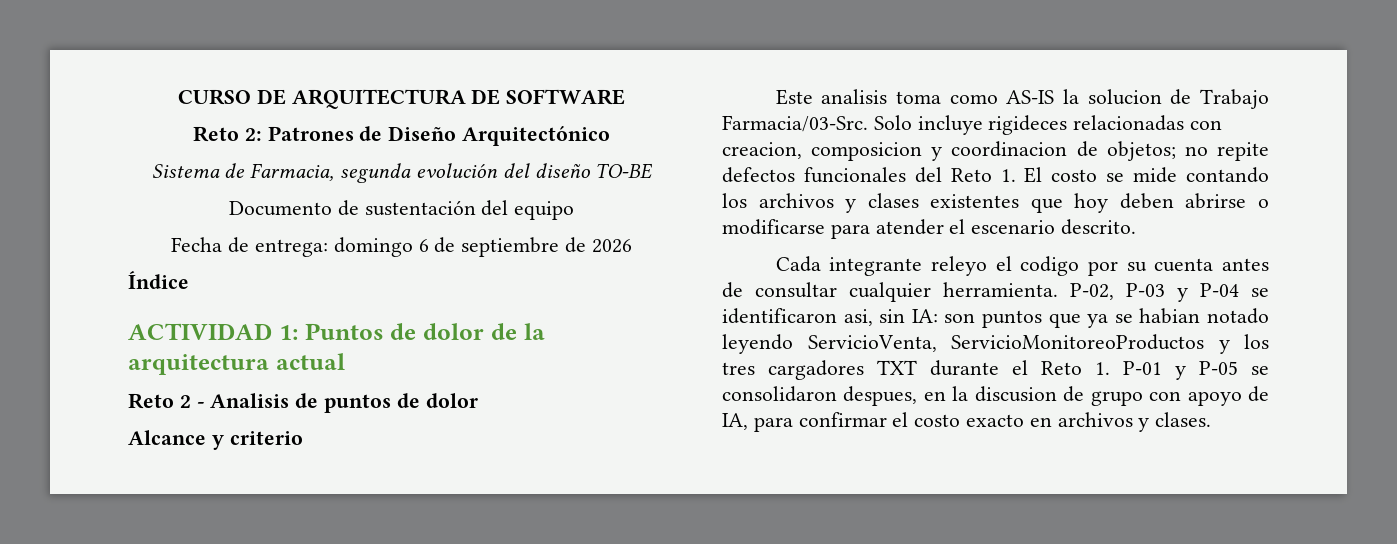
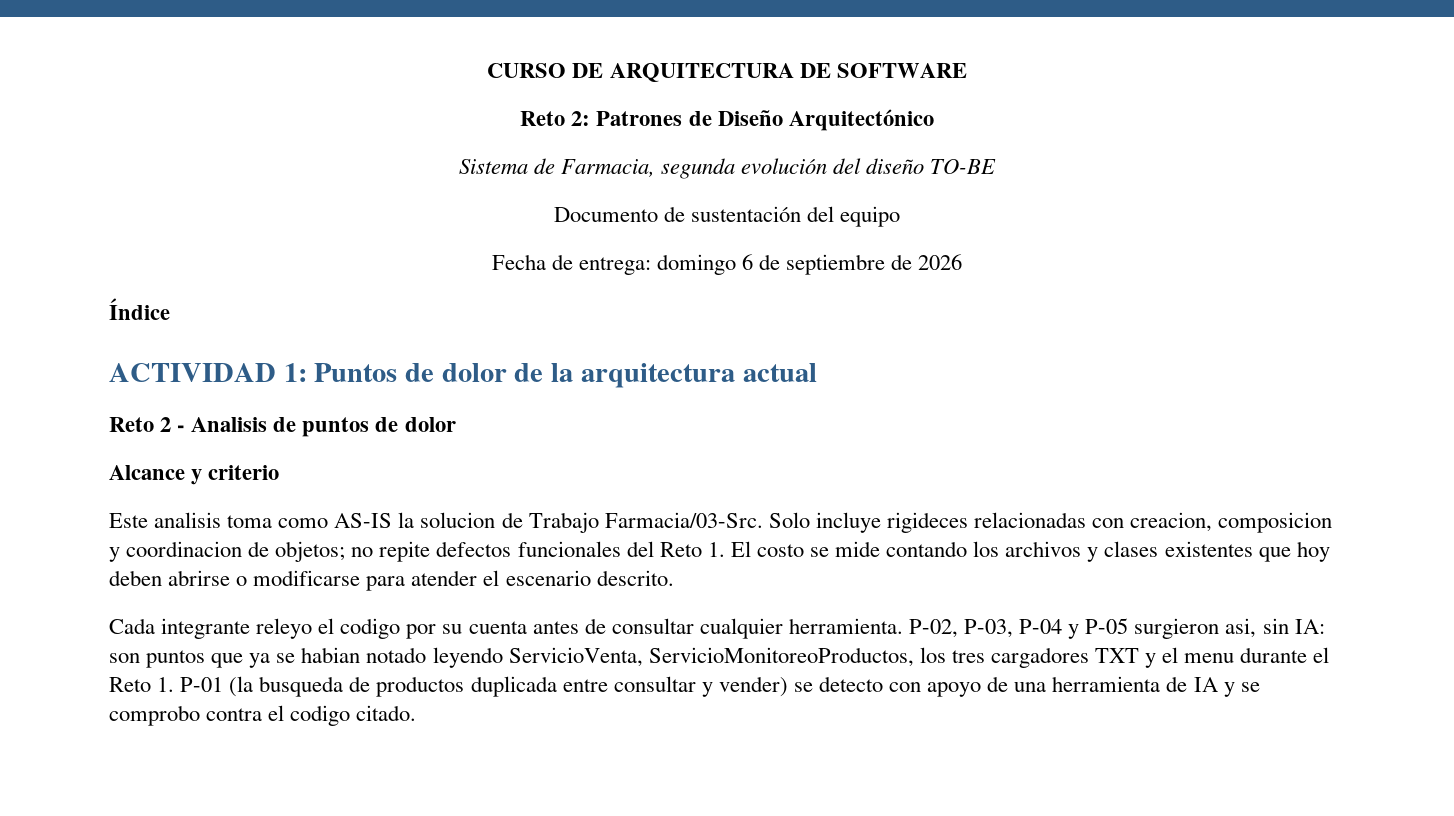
- P-02, P-03 y P-04 se identificaron asi, sin IA: son puntos que ya se habian notado leyendo ServicioVenta, ServicioMonitoreoProductos y los tres cargadores TXT durante el Reto 1. P-01 y P-05 se consolidaron despues, en la discusion de grupo con apoyo de IA, para confirmar el costo exacto en archivos y clases.
+ P-02, P-03, P-04 y P-05 surgieron asi, sin IA: son puntos que ya se habian notado leyendo ServicioVenta, ServicioMonitoreoProductos, los tres cargadores TXT y el menu durante el Reto 1. P-01 (la busqueda de productos duplicada entre consultar y vender) se detecto con apoyo de una herramienta de IA y se comprobo contra el codigo citado.

